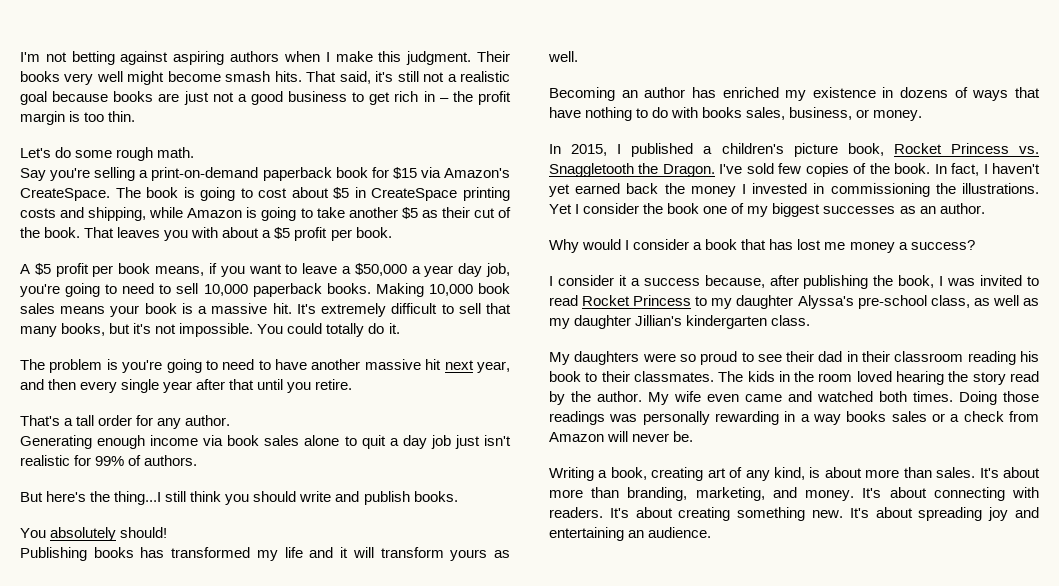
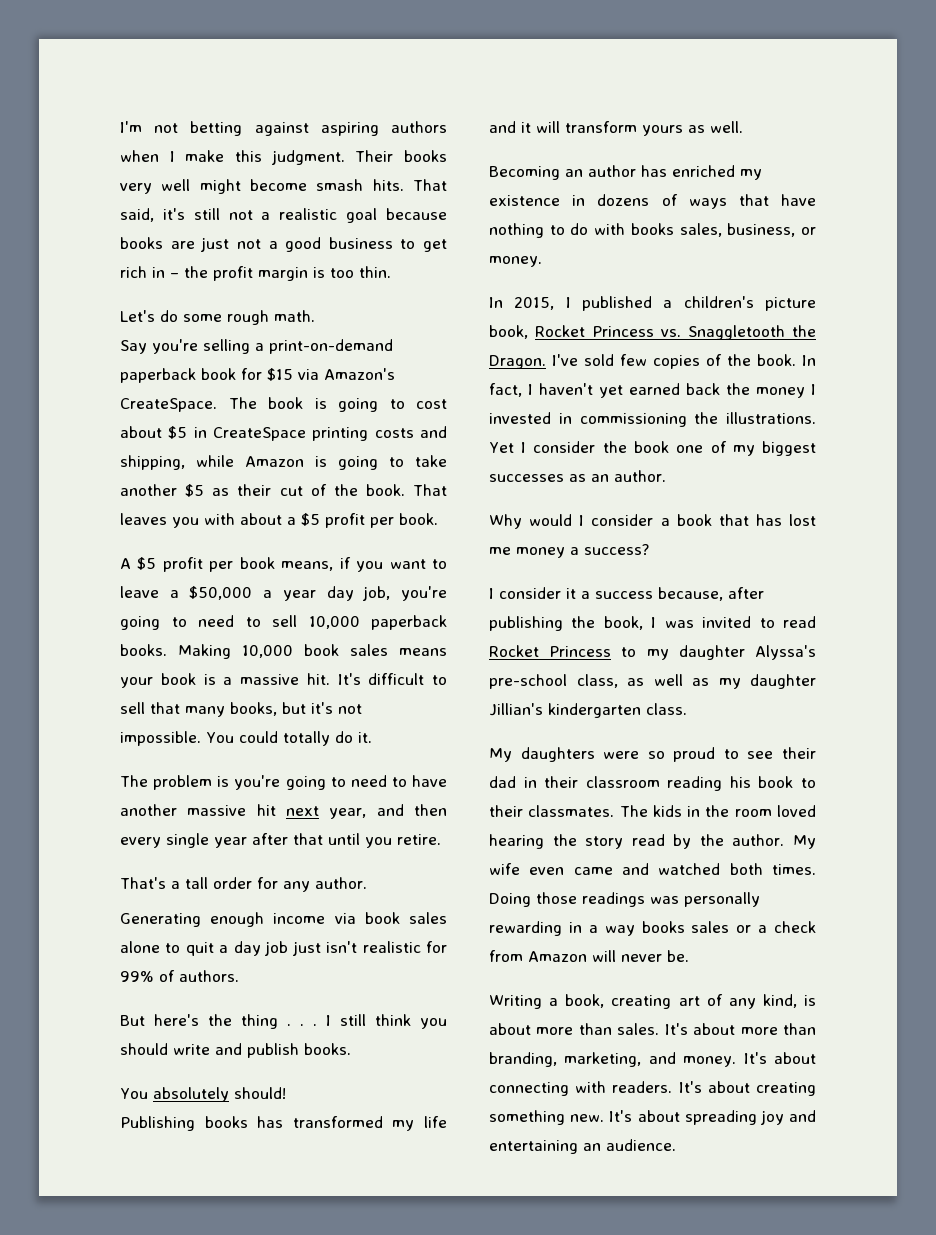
- It's extremely difficult to sell that many books, but it's not impossible.
+ It's difficult to sell that many books, but it's not impossible.
- But here's the thing...I still think you should write and publish books.
+ But here's the thing . . . I still think you should write and publish books.

